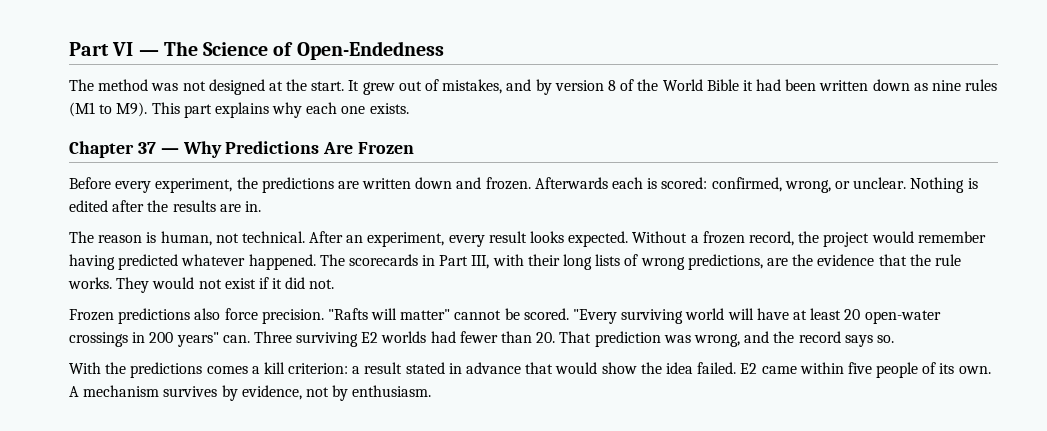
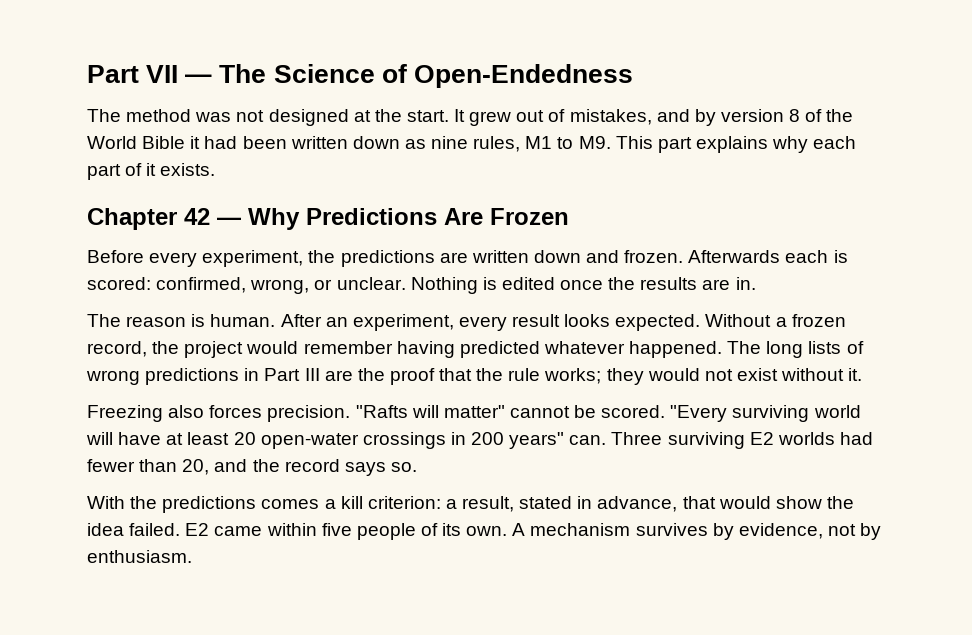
- Part VI — The Science of Open-Endedness
+ Part VII — The Science of Open-Endedness
- It grew out of mistakes, and by version 8 of the World Bible it had been written down as nine rules (M1 to M9). This part explains why each one exists.
+ It grew out of mistakes, and by version 8 of the World Bible it had been written down as nine rules, M1 to M9. This part explains why each part of it exists.
- Chapter 37 — Why Predictions Are Frozen
+ Chapter 42 — Why Predictions Are Frozen
- Nothing is edited after the results are in.
+ Nothing is edited once the results are in.
- The reason is human, not technical.
+ The reason is human.
- The scorecards in Part III, with their long lists of wrong predictions, are the evidence that the rule works. They would not exist if it did not.
- Frozen predictions also force precision.
+ The long lists of wrong predictions in Part III are the proof that the rule works; they would not exist without it.
+ Freezing also forces precision.
- Three surviving E2 worlds had fewer than 20. That prediction was wrong, and the record says so.
+ Three surviving E2 worlds had fewer than 20, and the record says so.
- With the predictions comes a kill criterion: a result stated in advance that would show the idea failed.
+ With the predictions comes a kill criterion: a result, stated in advance, that would show the idea failed.

